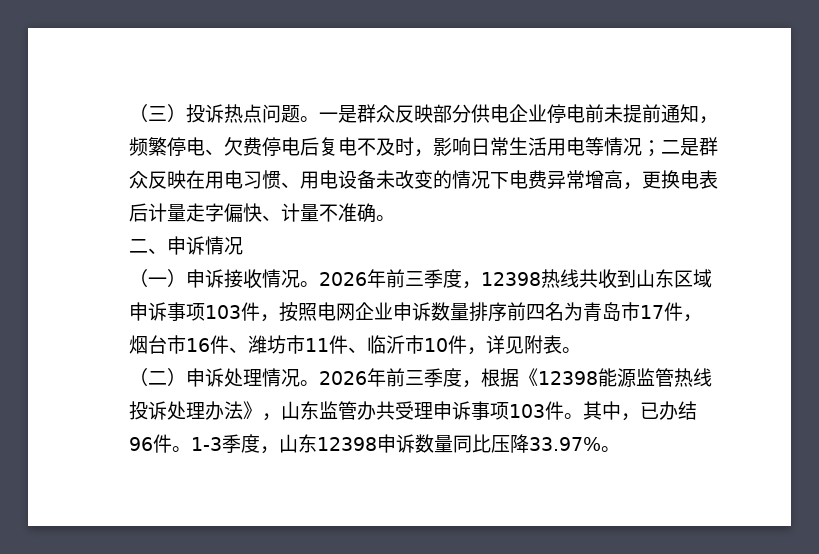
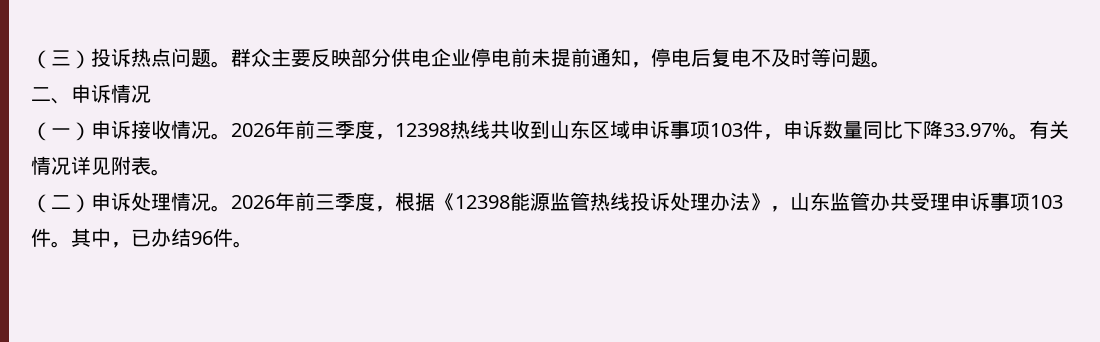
- 一是群众反映部分供电企业停电前未提前通知，频繁停电、欠费停电后复电不及时，影响日常生活用电等情况；二是群众反映在用电习惯、用电设备未改变的情况下电费异常增高，更换电表后计量走字偏快、计量不准确。
+ 群众主要反映部分供电企业停电前未提前通知，停电后复电不及时等问题。
- 2026年前三季度，12398热线共收到山东区域申诉事项103件，按照电网企业申诉数量排序前四名为青岛市17件，烟台市16件、潍坊市11件、临沂市10件，详见附表。
+ 2026年前三季度，12398热线共收到山东区域申诉事项103件，申诉数量同比下降33.97%。有关情况详见附表。
- 1-3季度，山东12398申诉数量同比压降33.97%。

